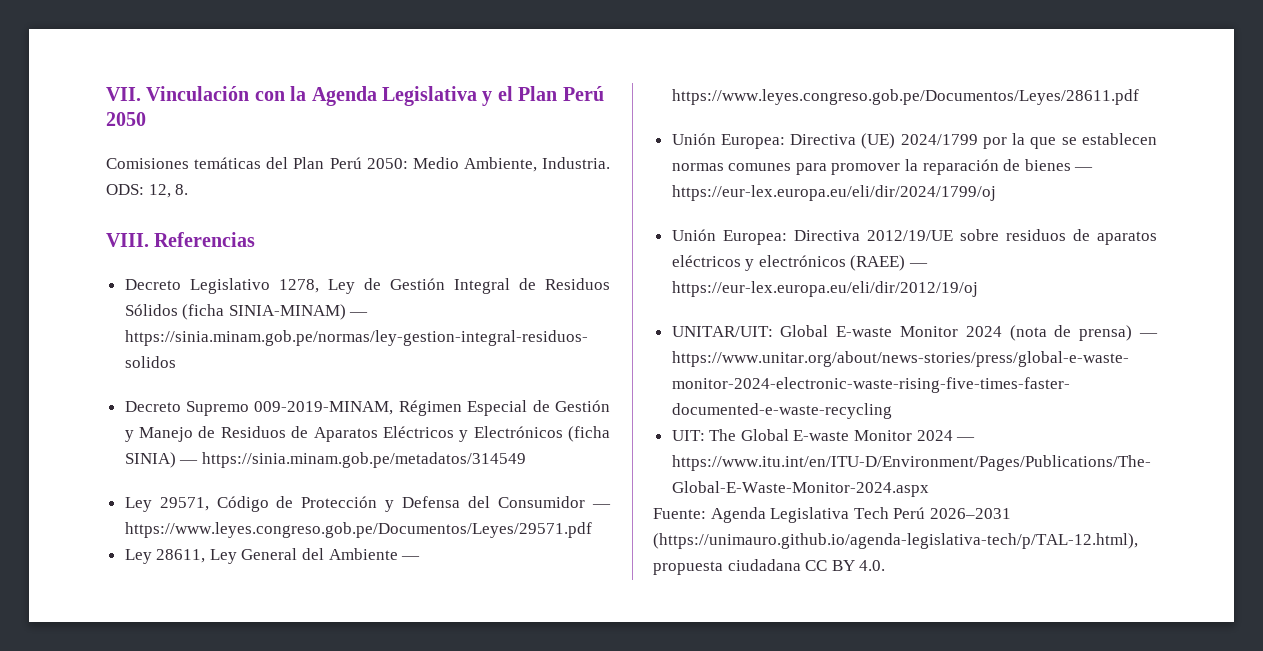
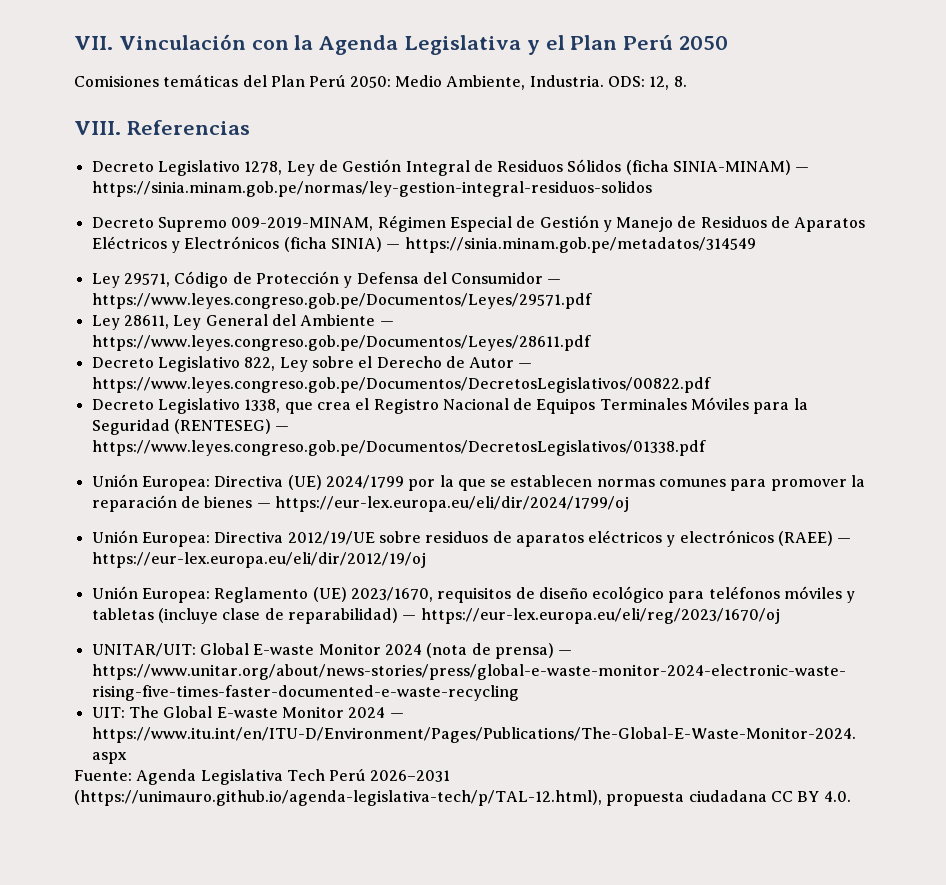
+ Decreto Legislativo 822, Ley sobre el Derecho de Autor — https://www.leyes.congreso.gob.pe/Documentos/DecretosLegislativos/00822.pdf
+ Decreto Legislativo 1338, que crea el Registro Nacional de Equipos Terminales Móviles para la Seguridad (RENTESEG) — https://www.leyes.congreso.gob.pe/Documentos/DecretosLegislativos/01338.pdf
+ Unión Europea: Reglamento (UE) 2023/1670, requisitos de diseño ecológico para teléfonos móviles y tabletas (incluye clase de reparabilidad) — https://eur-lex.europa.eu/eli/reg/2023/1670/oj

